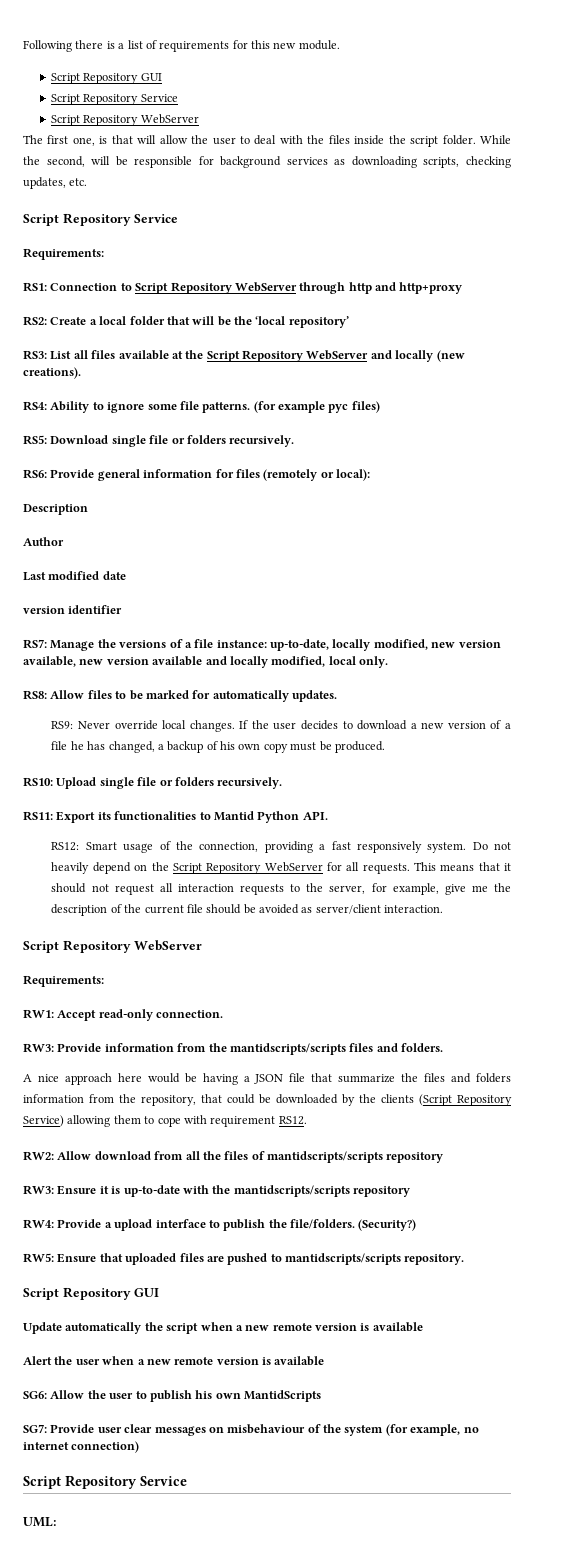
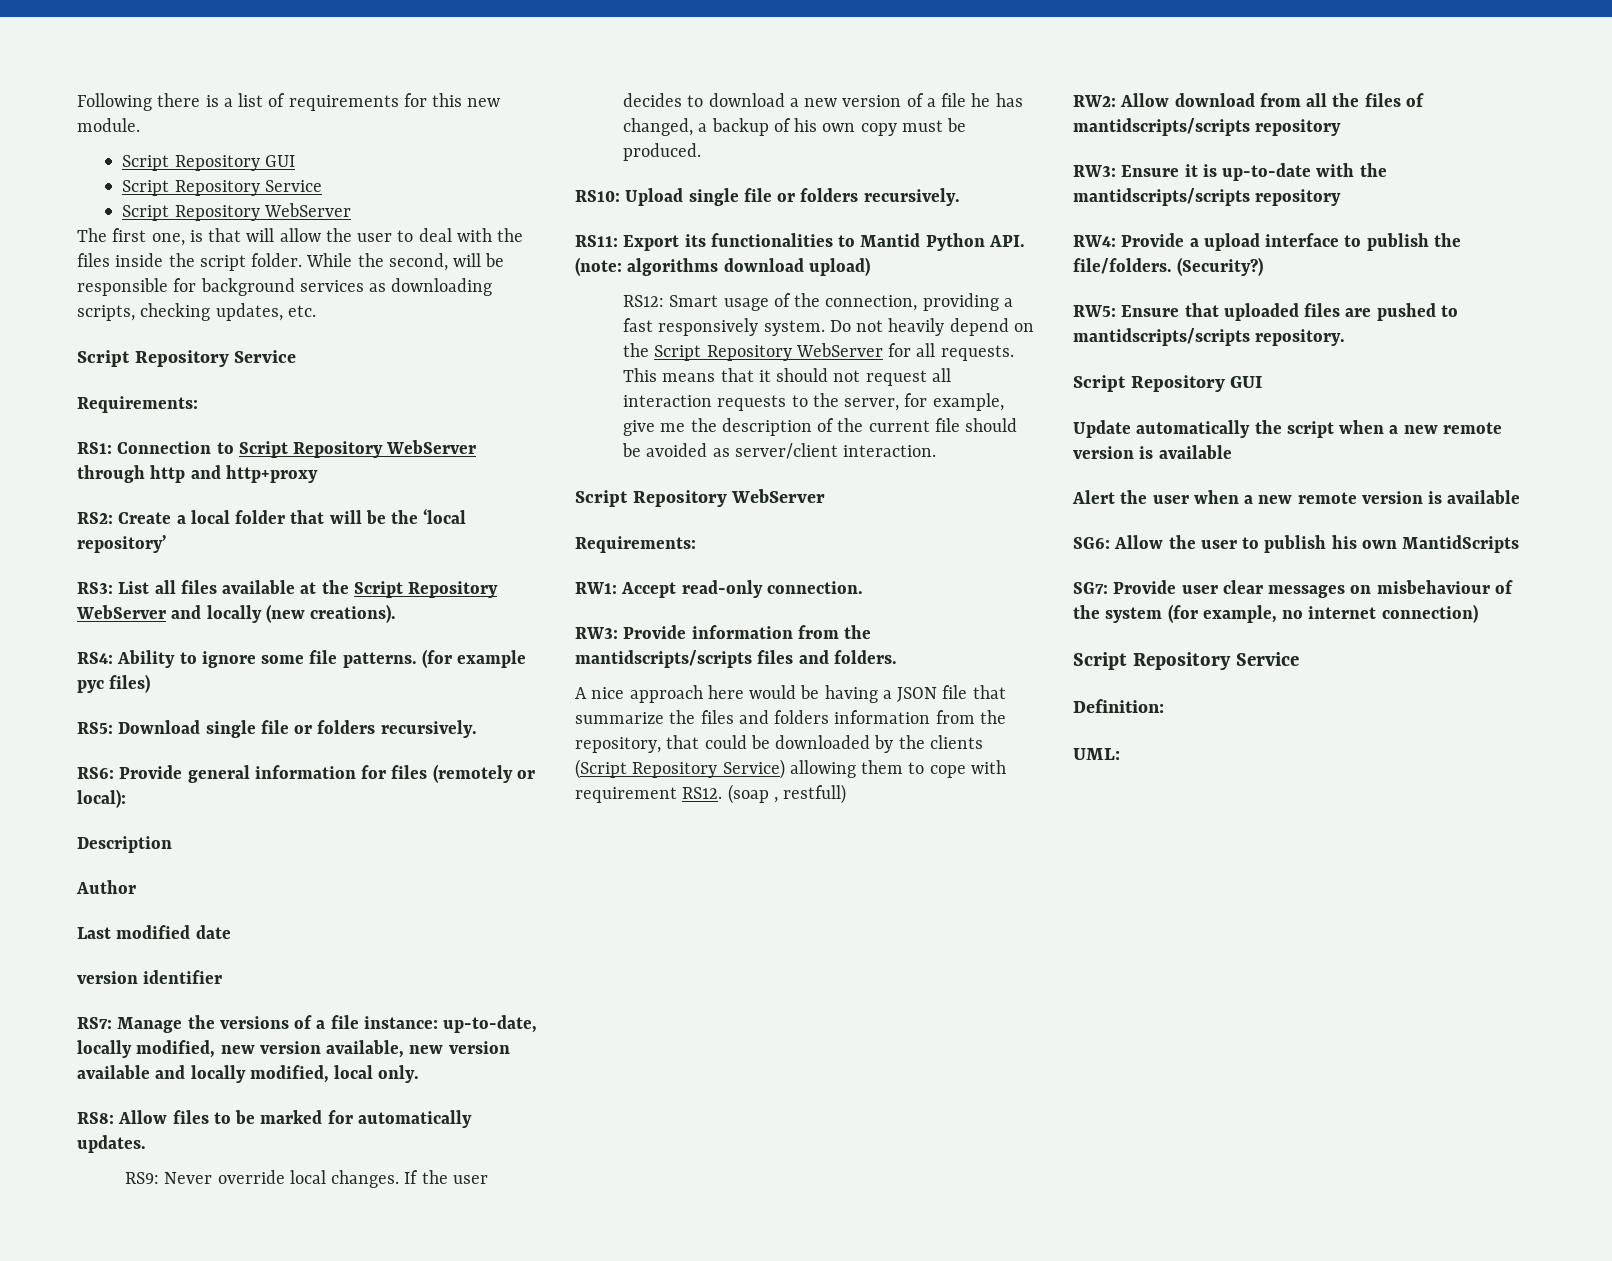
- RS11: Export its functionalities to Mantid Python API.
+ RS11: Export its functionalities to Mantid Python API. (note: algorithms download upload)
+ (soap , restfull)
+ Definition:

